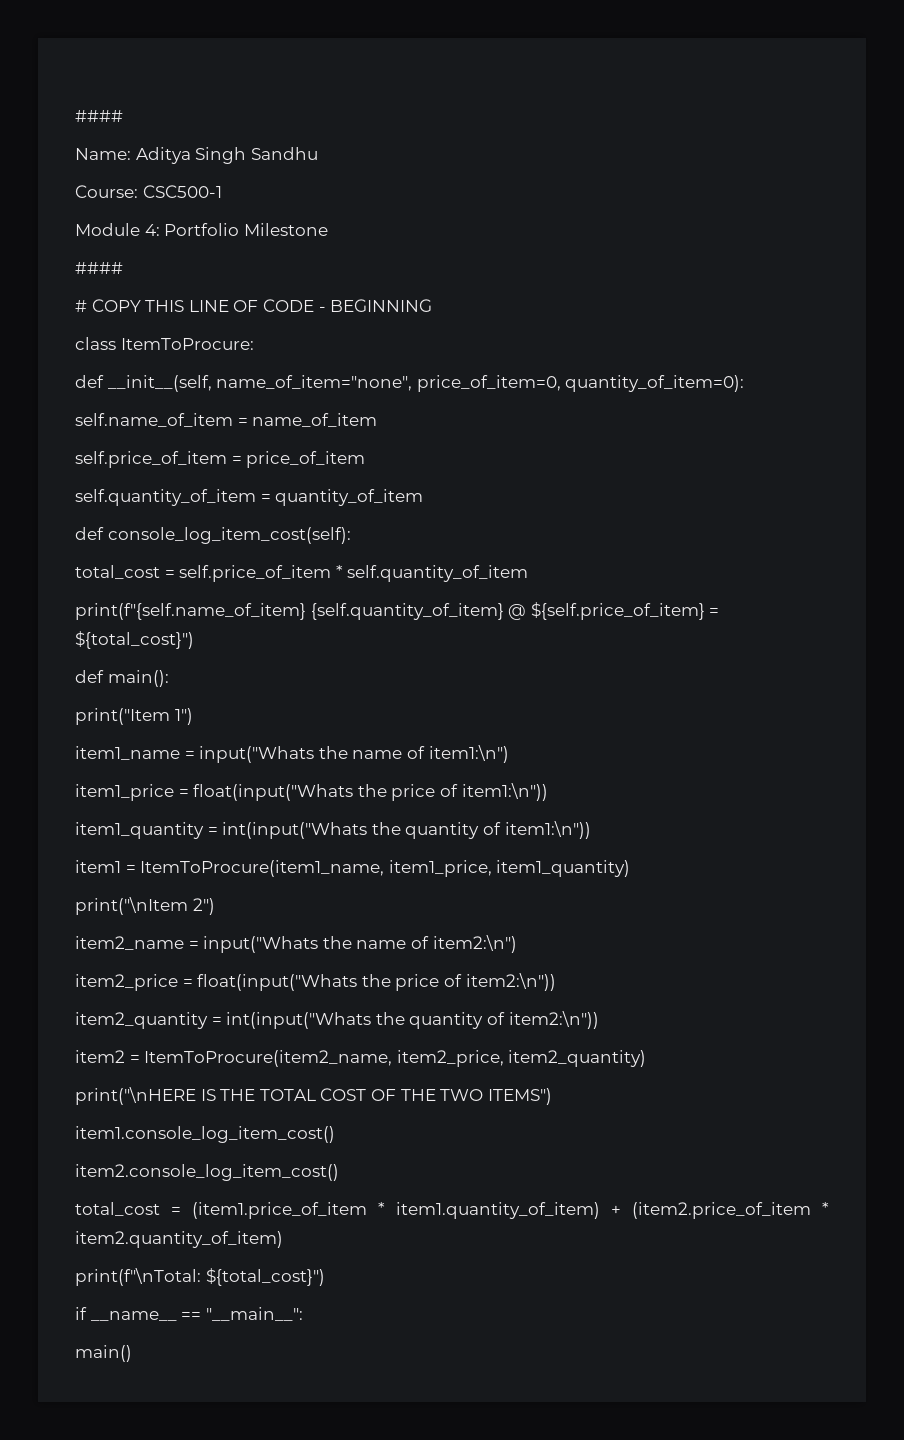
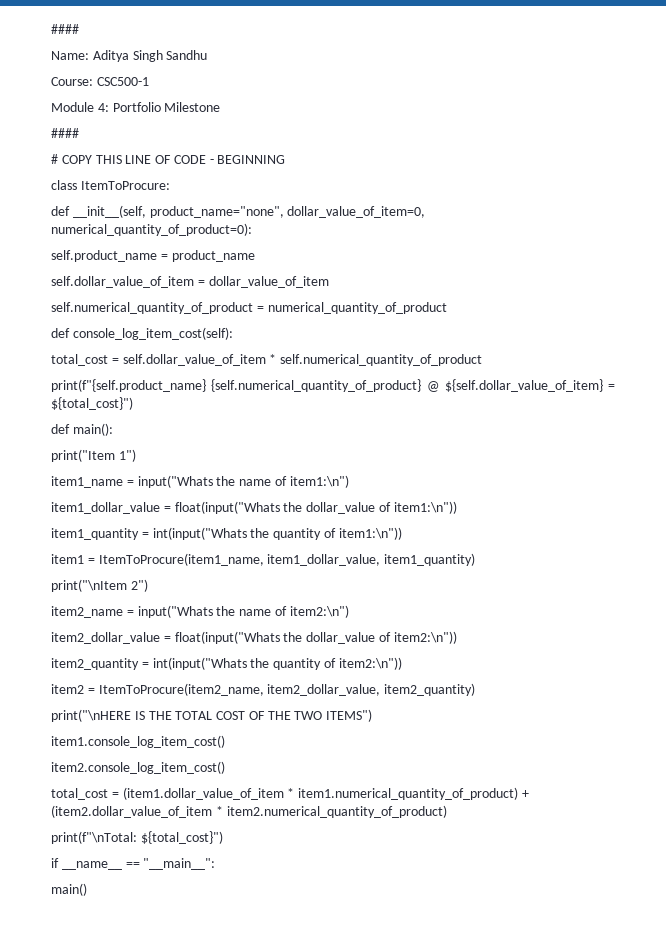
- def __init__(self, name_of_item="none", price_of_item=0, quantity_of_item=0):
- self.name_of_item = name_of_item
- self.price_of_item = price_of_item
- self.quantity_of_item = quantity_of_item
+ def __init__(self, product_name="none", dollar_value_of_item=0, numerical_quantity_of_product=0):
+ self.product_name = product_name
+ self.dollar_value_of_item = dollar_value_of_item
+ self.numerical_quantity_of_product = numerical_quantity_of_product
  def console_log_item_cost(self):
- total_cost = self.price_of_item * self.quantity_of_item
- print(f"{self.name_of_item} {self.quantity_of_item} @ ${self.price_of_item} = ${total_cost}")
+ total_cost = self.dollar_value_of_item * self.numerical_quantity_of_product
+ print(f"{self.product_name} {self.numerical_quantity_of_product} @ ${self.dollar_value_of_item} = ${total_cost}")
- item1_price = float(input("Whats the price of item1:\n"))
+ item1_dollar_value = float(input("Whats the dollar_value of item1:\n"))
- item1 = ItemToProcure(item1_name, item1_price, item1_quantity)
+ item1 = ItemToProcure(item1_name, item1_dollar_value, item1_quantity)
- item2_price = float(input("Whats the price of item2:\n"))
+ item2_dollar_value = float(input("Whats the dollar_value of item2:\n"))
- item2 = ItemToProcure(item2_name, item2_price, item2_quantity)
+ item2 = ItemToProcure(item2_name, item2_dollar_value, item2_quantity)
- total_cost = (item1.price_of_item * item1.quantity_of_item) + (item2.price_of_item * item2.quantity_of_item)
+ total_cost = (item1.dollar_value_of_item * item1.numerical_quantity_of_product) + (item2.dollar_value_of_item * item2.numerical_quantity_of_product)

